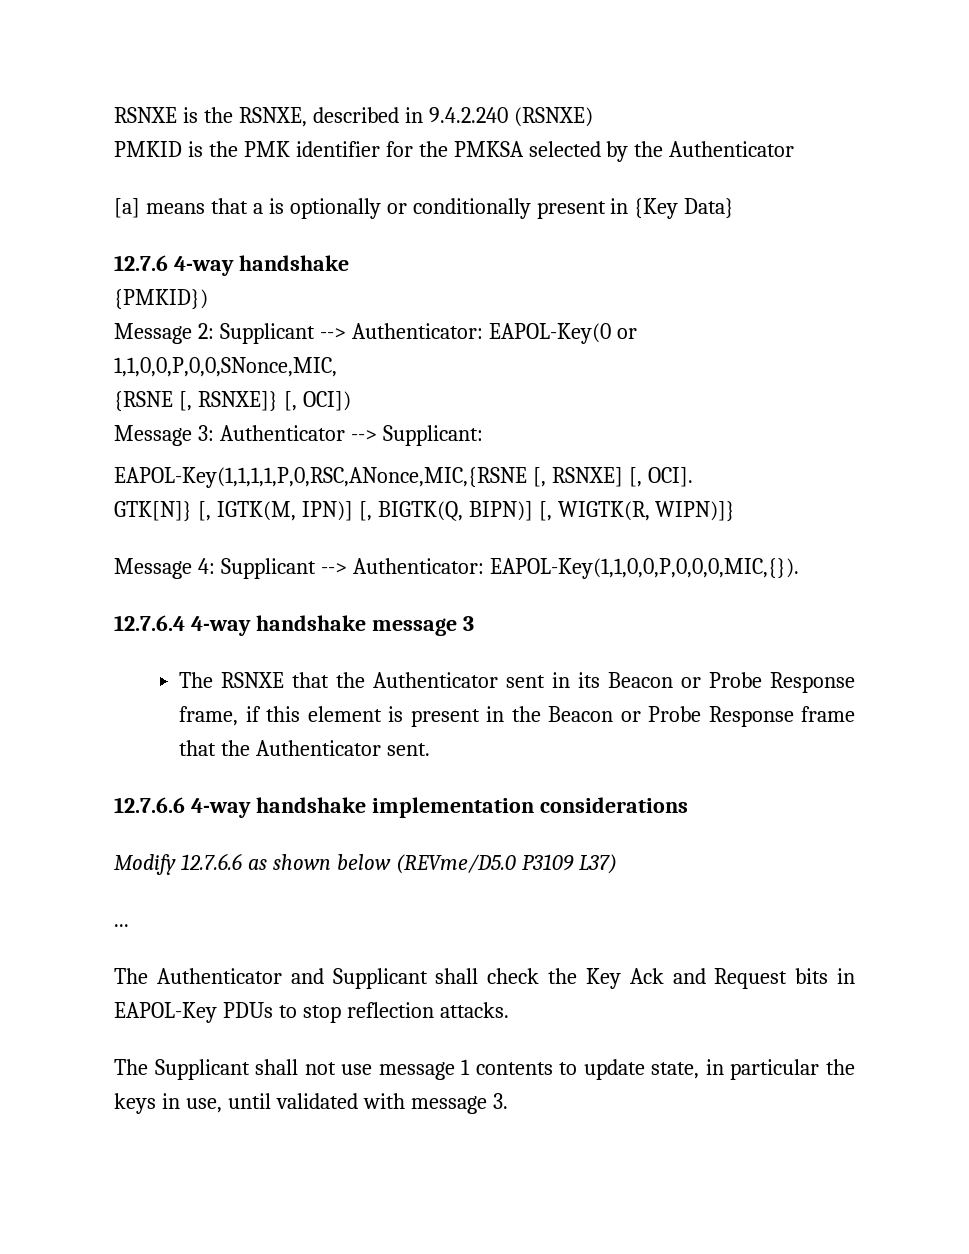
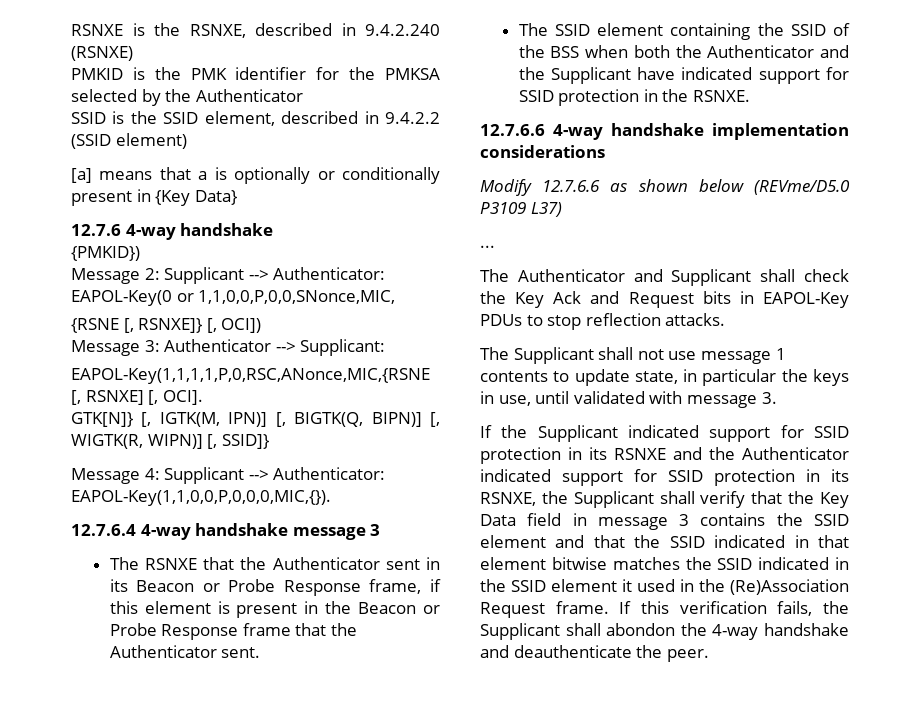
+ SSID is the SSID element, described in 9.4.2.2 (SSID element)
- GTK[N]} [, IGTK(M, IPN)] [, BIGTK(Q, BIPN)] [, WIGTK(R, WIPN)]}
+ GTK[N]} [, IGTK(M, IPN)] [, BIGTK(Q, BIPN)] [, WIGTK(R, WIPN)] [, SSID]}
+ The SSID element containing the SSID of the BSS when both the Authenticator and the Supplicant have indicated support for SSID protection in the RSNXE.
+ If the Supplicant indicated support for SSID protection in its RSNXE and the Authenticator indicated support for SSID protection in its RSNXE, the Supplicant shall verify that the Key Data field in message 3 contains the SSID element and that the SSID indicated in that element bitwise matches the SSID indicated in the SSID element it used in the (Re)Association Request frame. If this verification fails, the Supplicant shall abondon the 4-way handshake and deauthenticate the peer.

